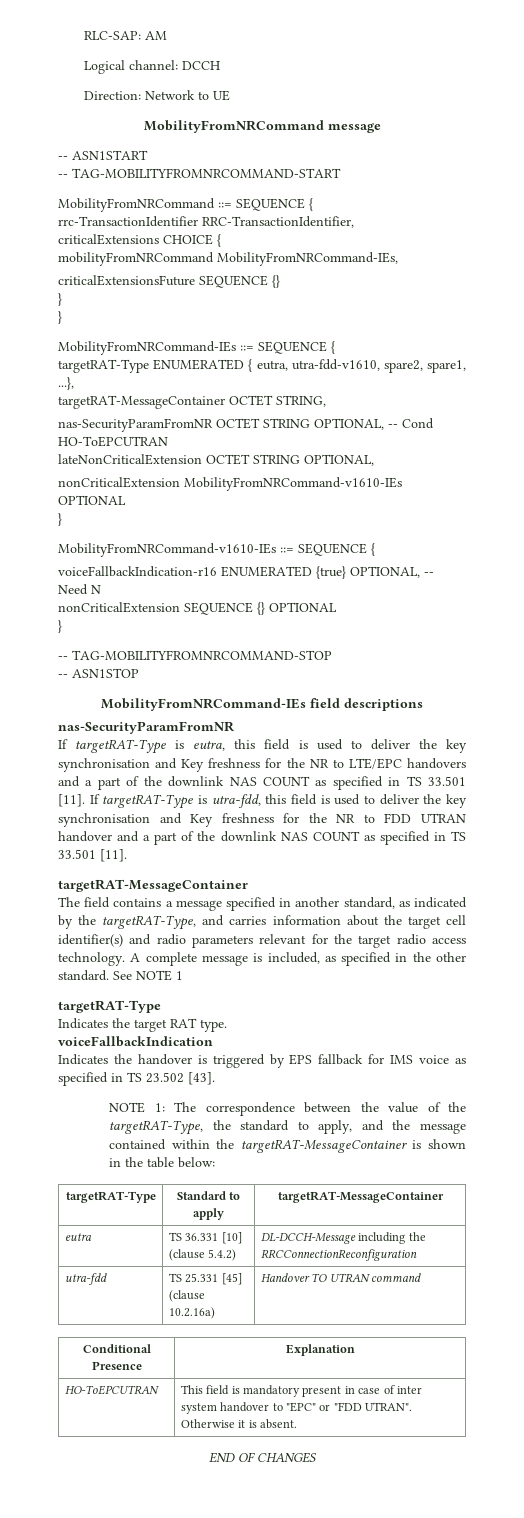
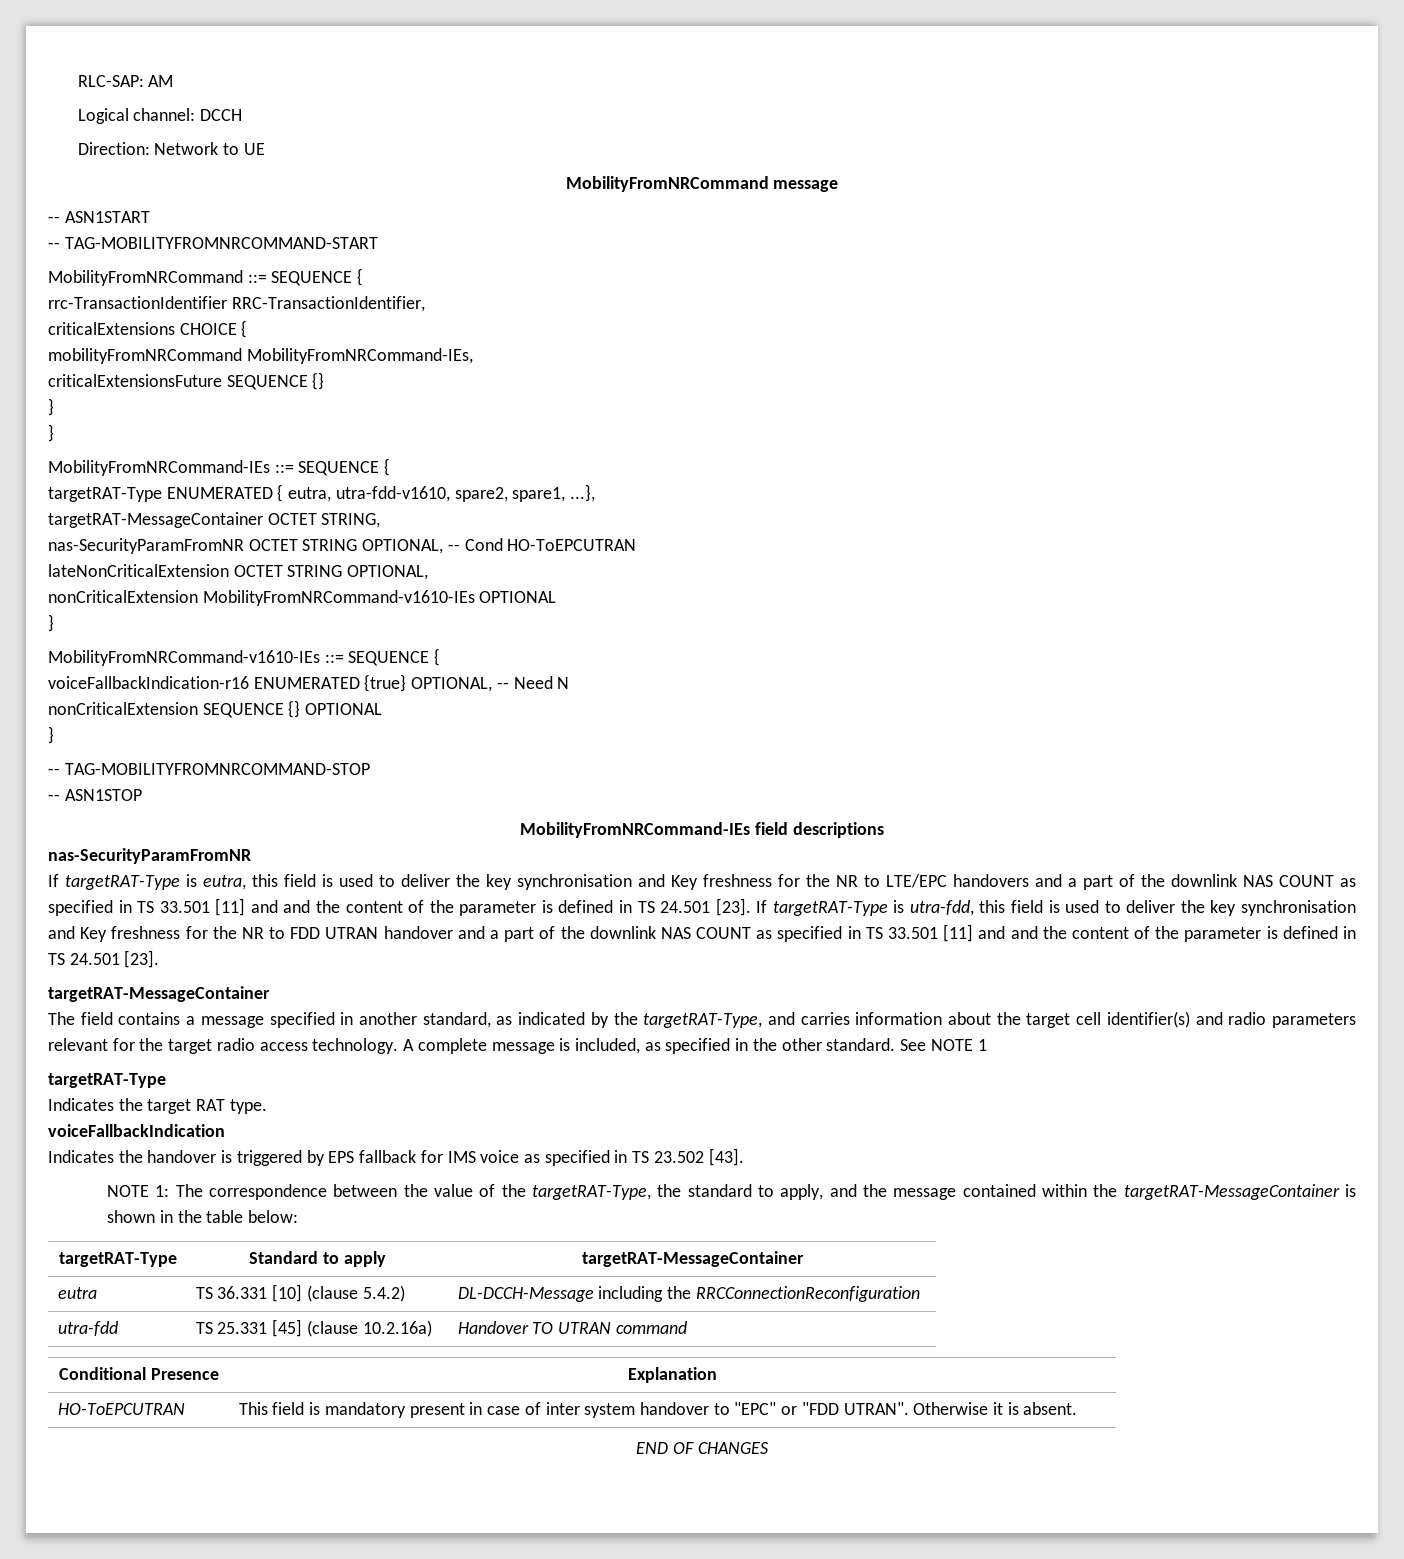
- If targetRAT-Type is eutra, this field is used to deliver the key synchronisation and Key freshness for the NR to LTE/EPC handovers and a part of the downlink NAS COUNT as specified in TS 33.501 [11].
+ If targetRAT-Type is eutra, this field is used to deliver the key synchronisation and Key freshness for the NR to LTE/EPC handovers and a part of the downlink NAS COUNT as specified in TS 33.501 [11] and and the content of the parameter is defined in TS 24.501 [23].
- If targetRAT-Type is utra-fdd, this field is used to deliver the key synchronisation and Key freshness for the NR to FDD UTRAN handover and a part of the downlink NAS COUNT as specified in TS 33.501 [11].
+ If targetRAT-Type is utra-fdd, this field is used to deliver the key synchronisation and Key freshness for the NR to FDD UTRAN handover and a part of the downlink NAS COUNT as specified in TS 33.501 [11] and and the content of the parameter is defined in TS 24.501 [23].

